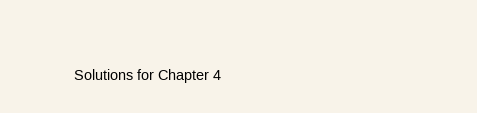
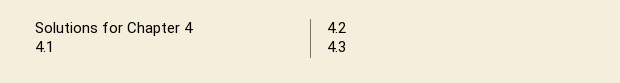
+ 4.1
+ 4.2
+ 4.3

